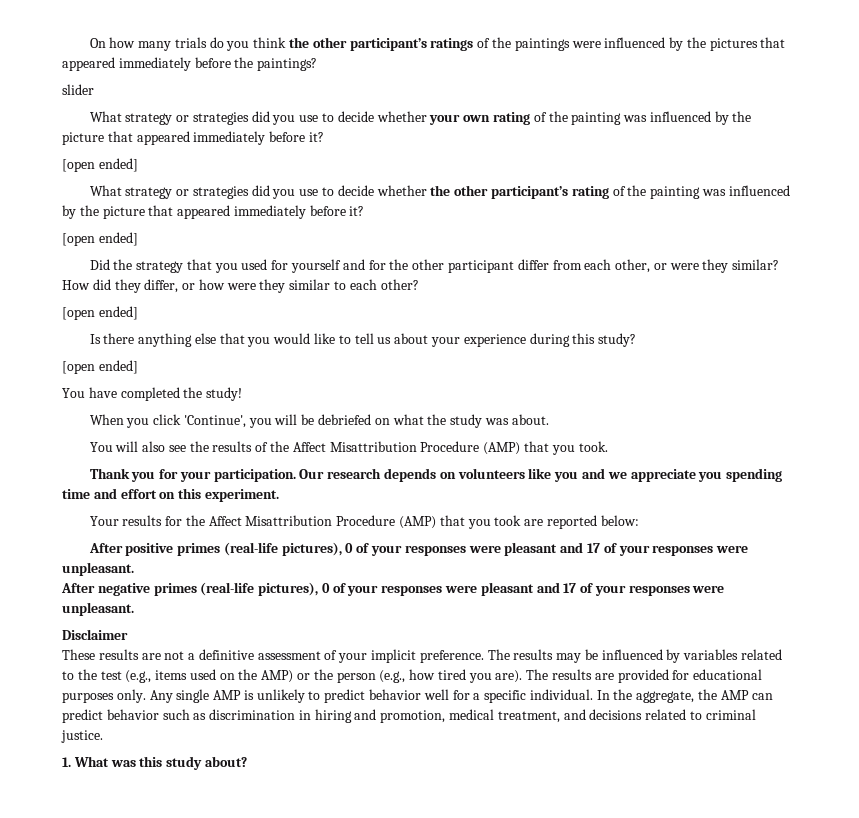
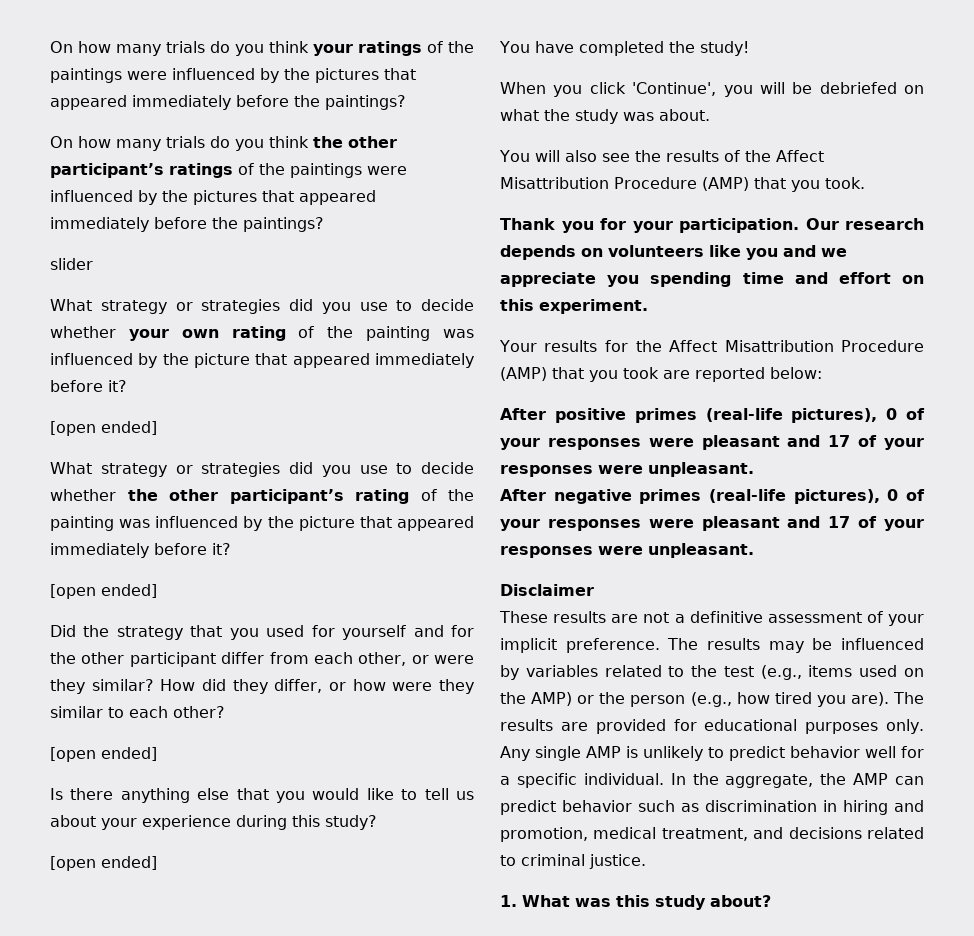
+ On how many trials do you think your ratings of the paintings were influenced by the pictures that appeared immediately before the paintings?

